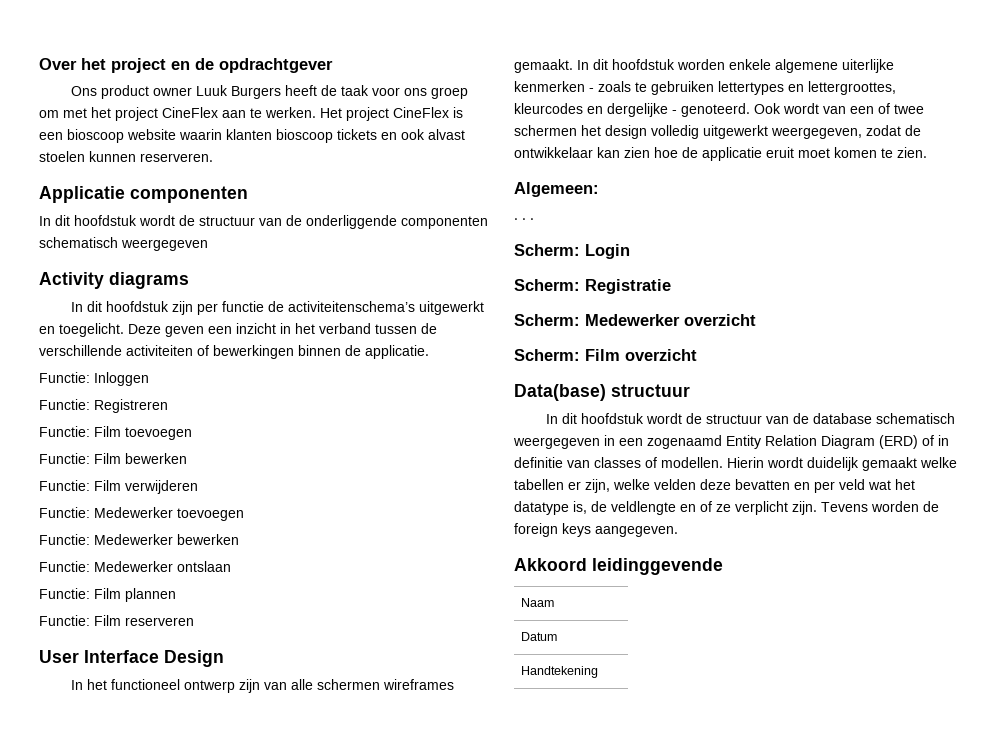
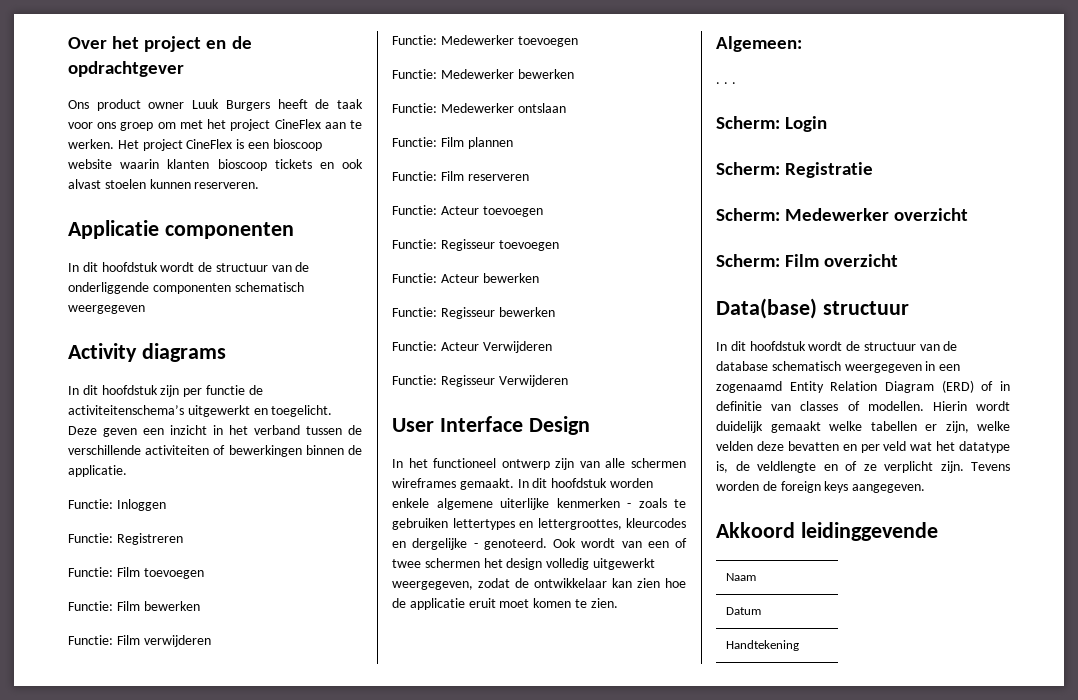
+ Functie: Acteur toevoegen
+ Functie: Regisseur toevoegen
+ Functie: Acteur bewerken
+ Functie: Regisseur bewerken
+ Functie: Acteur Verwijderen
+ Functie: Regisseur Verwijderen

